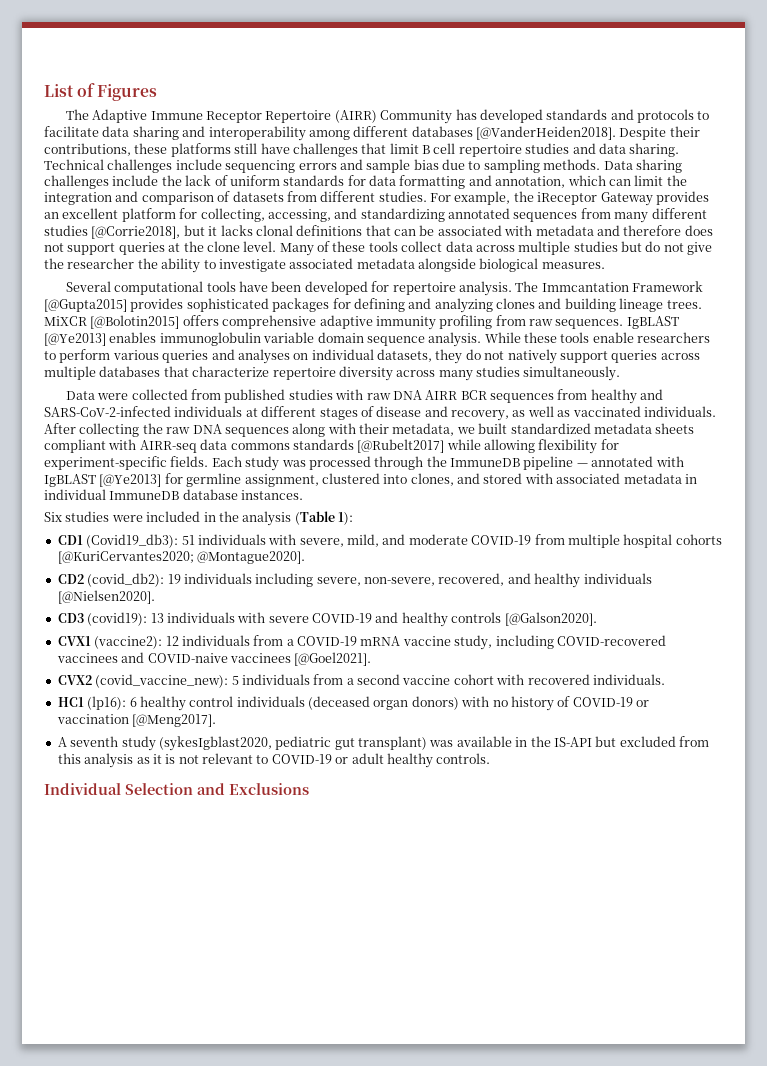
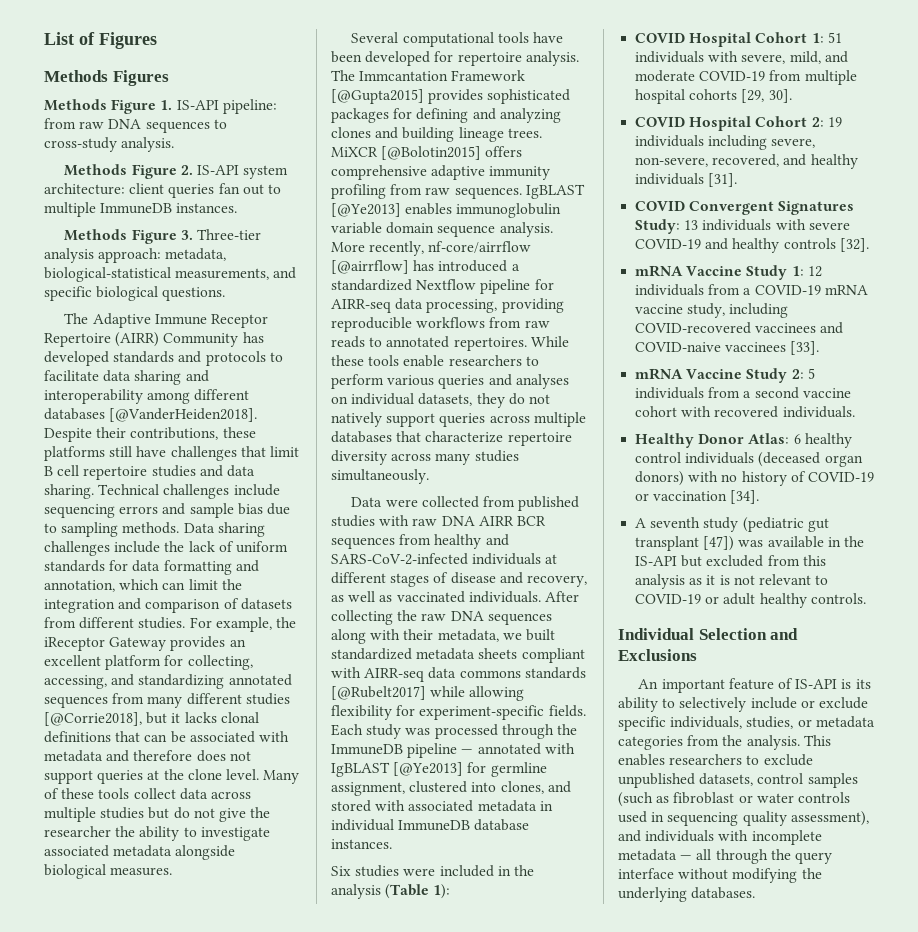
+ Methods Figures
+ Methods Figure 1. IS-API pipeline: from raw DNA sequences to cross-study analysis.
+ Methods Figure 2. IS-API system architecture: client queries fan out to multiple ImmuneDB instances.
+ Methods Figure 3. Three-tier analysis approach: metadata, biological-statistical measurements, and specific biological questions.
+ More recently, nf-core/airrflow [@airrflow] has introduced a standardized Nextflow pipeline for AIRR-seq data processing, providing reproducible workflows from raw reads to annotated repertoires.
- CD1 (Covid19_db3): 51 individuals with severe, mild, and moderate COVID-19 from multiple hospital cohorts [@KuriCervantes2020; @Montague2020].
- CD2 (covid_db2): 19 individuals including severe, non-severe, recovered, and healthy individuals [@Nielsen2020].
- CD3 (covid19): 13 individuals with severe COVID-19 and healthy controls [@Galson2020].
- CVX1 (vaccine2): 12 individuals from a COVID-19 mRNA vaccine study, including COVID-recovered vaccinees and COVID-naive vaccinees [@Goel2021].
- CVX2 (covid_vaccine_new): 5 individuals from a second vaccine cohort with recovered individuals.
+ COVID Hospital Cohort 1: 51 individuals with severe, mild, and moderate COVID-19 from multiple hospital cohorts [29, 30].
+ COVID Hospital Cohort 2: 19 individuals including severe, non-severe, recovered, and healthy individuals [31].
+ COVID Convergent Signatures Study: 13 individuals with severe COVID-19 and healthy controls [32].
+ mRNA Vaccine Study 1: 12 individuals from a COVID-19 mRNA vaccine study, including COVID-recovered vaccinees and COVID-naive vaccinees [33].
+ mRNA Vaccine Study 2: 5 individuals from a second vaccine cohort with recovered individuals.
- HC1 (lp16): 6 healthy control individuals (deceased organ donors) with no history of COVID-19 or vaccination [@Meng2017].
+ Healthy Donor Atlas: 6 healthy control individuals (deceased organ donors) with no history of COVID-19 or vaccination [34].
- A seventh study (sykesIgblast2020, pediatric gut transplant) was available in the IS-API but excluded from this analysis as it is not relevant to COVID-19 or adult healthy controls.
+ A seventh study (pediatric gut transplant [47]) was available in the IS-API but excluded from this analysis as it is not relevant to COVID-19 or adult healthy controls.
+ An important feature of IS-API is its ability to selectively include or exclude specific individuals, studies, or metadata categories from the analysis. This enables researchers to exclude unpublished datasets, control samples (such as fibroblast or water controls used in sequencing quality assessment), and individuals with incomplete metadata — all through the query interface without modifying the underlying databases.

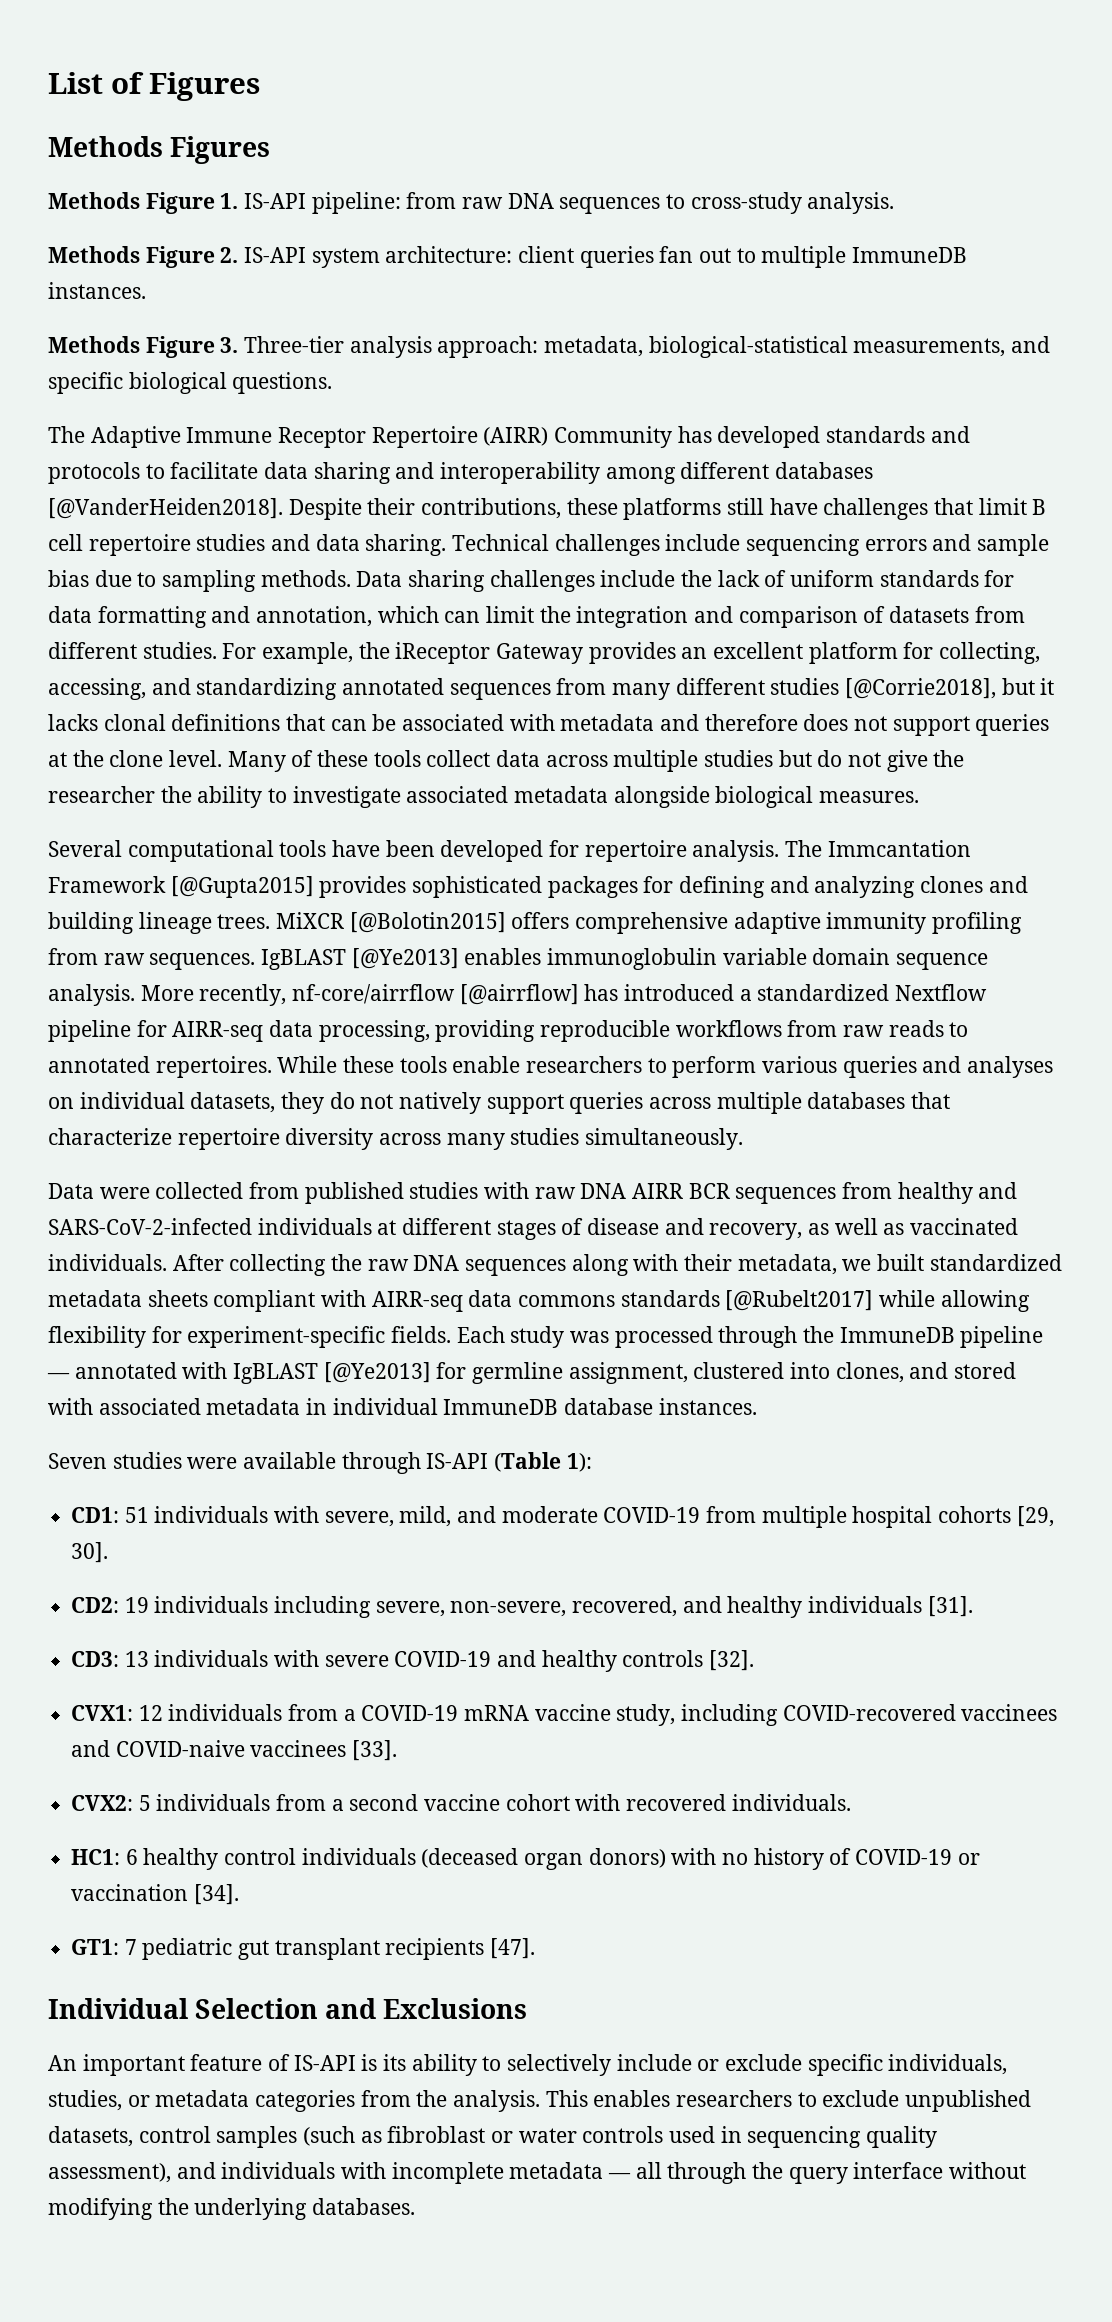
- Six studies were included in the analysis (Table 1):
- COVID Hospital Cohort 1: 51 individuals with severe, mild, and moderate COVID-19 from multiple hospital cohorts [29, 30].
+ Seven studies were available through IS-API (Table 1):
+ CD1: 51 individuals with severe, mild, and moderate COVID-19 from multiple hospital cohorts [29, 30].
- COVID Hospital Cohort 2: 19 individuals including severe, non-severe, recovered, and healthy individuals [31].
+ CD2: 19 individuals including severe, non-severe, recovered, and healthy individuals [31].
- COVID Convergent Signatures Study: 13 individuals with severe COVID-19 and healthy controls [32].
+ CD3: 13 individuals with severe COVID-19 and healthy controls [32].
- mRNA Vaccine Study 1: 12 individuals from a COVID-19 mRNA vaccine study, including COVID-recovered vaccinees and COVID-naive vaccinees [33].
+ CVX1: 12 individuals from a COVID-19 mRNA vaccine study, including COVID-recovered vaccinees and COVID-naive vaccinees [33].
- mRNA Vaccine Study 2: 5 individuals from a second vaccine cohort with recovered individuals.
+ CVX2: 5 individuals from a second vaccine cohort with recovered individuals.
- Healthy Donor Atlas: 6 healthy control individuals (deceased organ donors) with no history of COVID-19 or vaccination [34].
+ HC1: 6 healthy control individuals (deceased organ donors) with no history of COVID-19 or vaccination [34].
- A seventh study (pediatric gut transplant [47]) was available in the IS-API but excluded from this analysis as it is not relevant to COVID-19 or adult healthy controls.
+ GT1: 7 pediatric gut transplant recipients [47].

